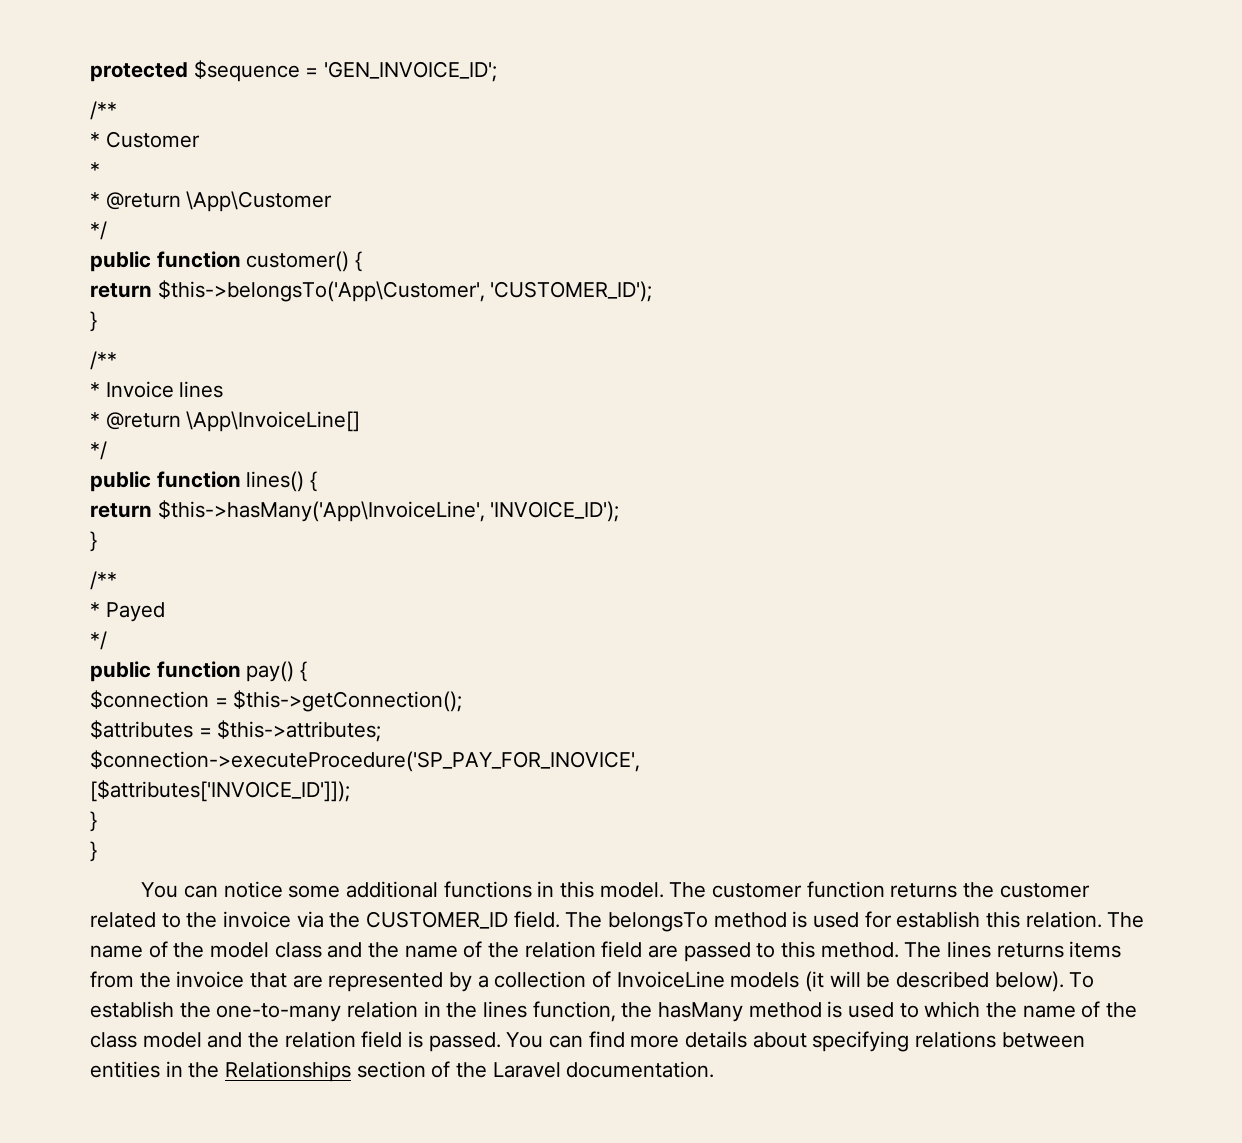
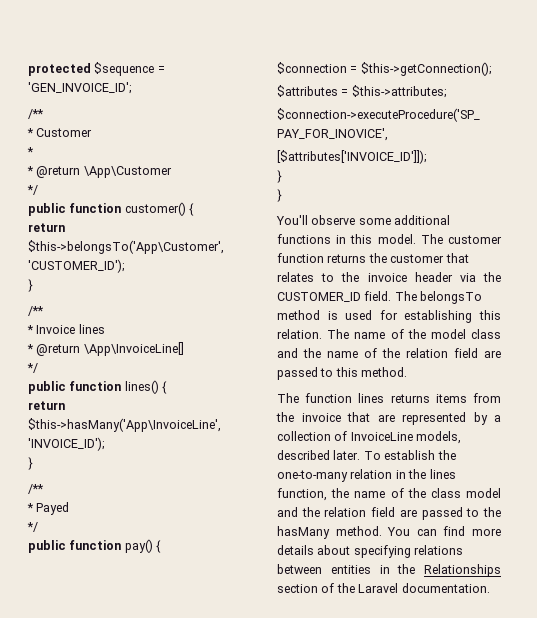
- You can notice some additional functions in this model.
+ You'll observe some additional functions in this model.
- The customer function returns the customer related to the invoice via the CUSTOMER_ID field.
+ The customer function returns the customer that relates to the invoice header via the CUSTOMER_ID field.
- The belongsTo method is used for establish this relation.
+ The belongsTo method is used for establishing this relation.
- The name of the model class and the name of the relation field are passed to this method. The lines returns items from the invoice that are represented by a collection of InvoiceLine models (it will be described below).
+ The name of the model class and the name of the relation field are passed to this method.
+ The function lines returns items from the invoice that are represented by a collection of InvoiceLine models, described later.
- To establish the one-to-many relation in the lines function, the hasMany method is used to which the name of the class model and the relation field is passed.
+ To establish the one-to-many relation in the lines function, the name of the class model and the relation field are passed to the hasMany method.

